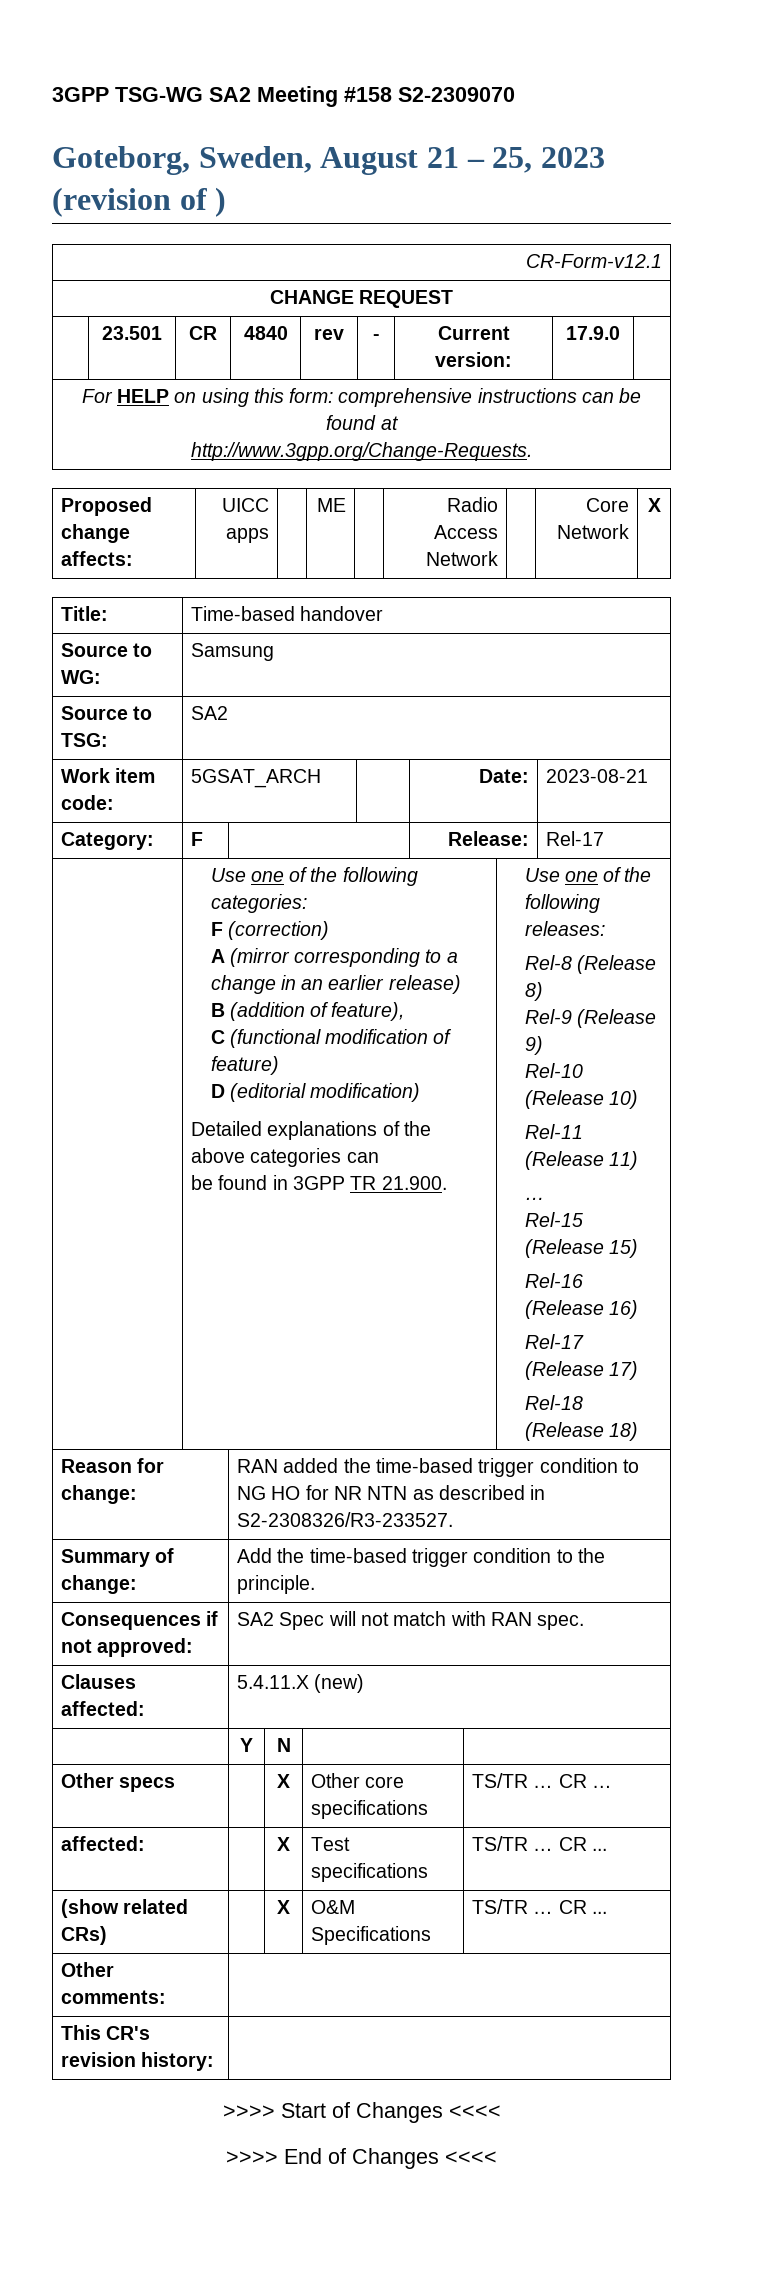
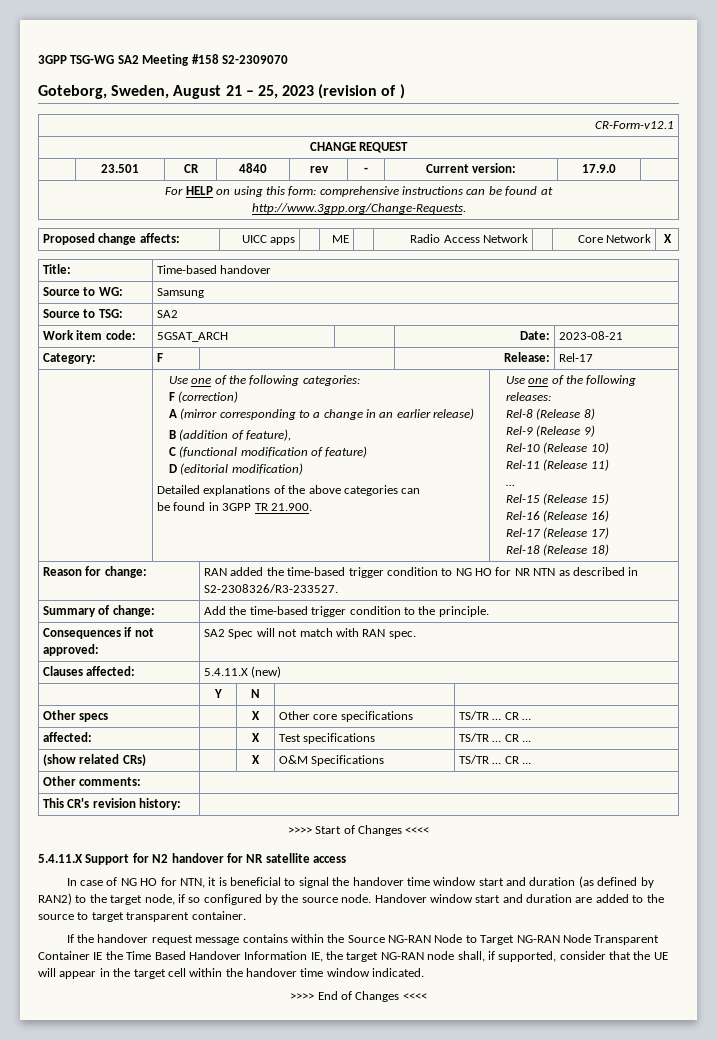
+ 5.4.11.X Support for N2 handover for NR satellite access
+ In case of NG HO for NTN, it is beneficial to signal the handover time window start and duration (as defined by RAN2) to the target node, if so configured by the source node. Handover window start and duration are added to the source to target transparent container.
+ If the handover request message contains within the Source NG-RAN Node to Target NG-RAN Node Transparent Container IE the Time Based Handover Information IE, the target NG-RAN node shall, if supported, consider that the UE will appear in the target cell within the handover time window indicated.

